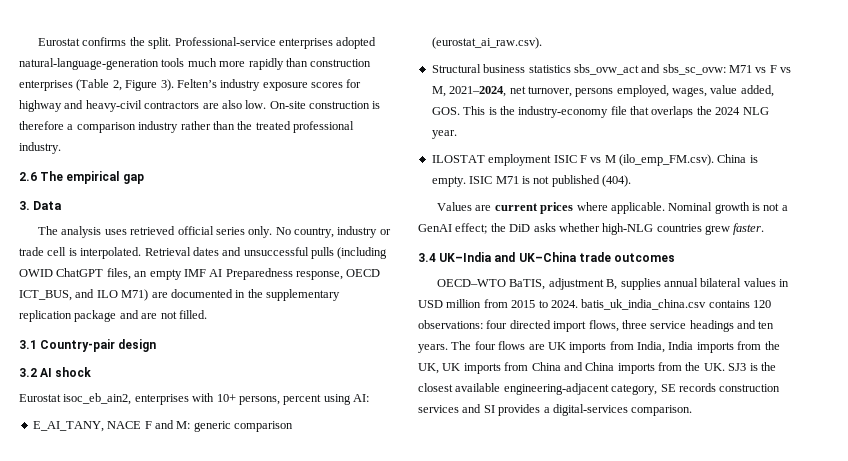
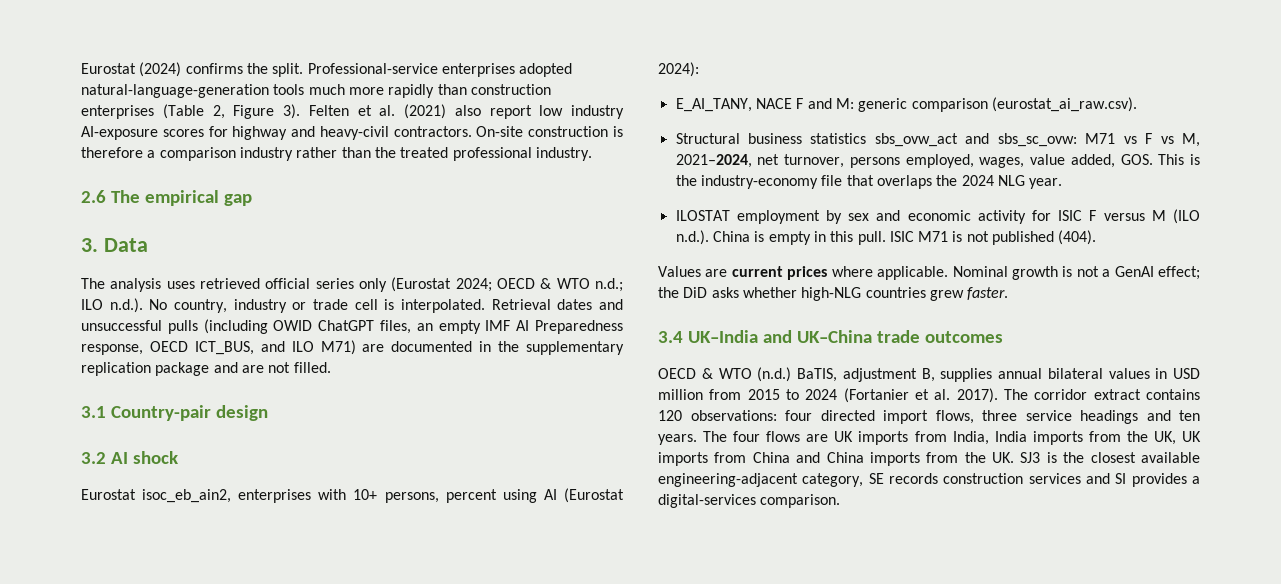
- Eurostat confirms the split.
+ Eurostat (2024) confirms the split.
- Felten’s industry exposure scores for highway and heavy-civil contractors are also low.
+ Felten et al. (2021) also report low industry AI-exposure scores for highway and heavy-civil contractors.
- The analysis uses retrieved official series only. No country, industry or trade cell is interpolated.
+ The analysis uses retrieved official series only (Eurostat 2024; OECD & WTO n.d.; ILO n.d.). No country, industry or trade cell is interpolated.
- Eurostat isoc_eb_ain2, enterprises with 10+ persons, percent using AI:
+ Eurostat isoc_eb_ain2, enterprises with 10+ persons, percent using AI (Eurostat 2024):
- ILOSTAT employment ISIC F vs M (ilo_emp_FM.csv). China is empty.
+ ILOSTAT employment by sex and economic activity for ISIC F versus M (ILO n.d.). China is empty in this pull.
- OECD–WTO BaTIS, adjustment B, supplies annual bilateral values in USD million from 2015 to 2024. batis_uk_india_china.csv contains 120 observations: four directed import flows, three service headings and ten years.
+ OECD & WTO (n.d.) BaTIS, adjustment B, supplies annual bilateral values in USD million from 2015 to 2024 (Fortanier et al. 2017). The corridor extract contains 120 observations: four directed import flows, three service headings and ten years.

